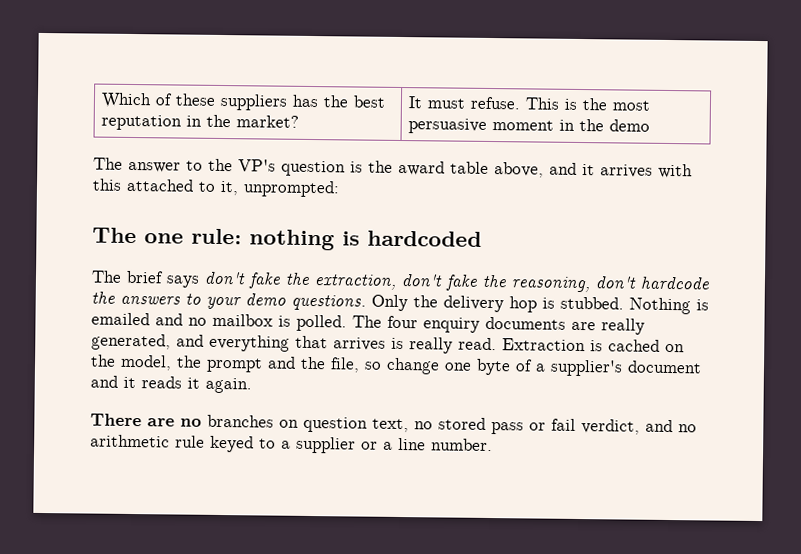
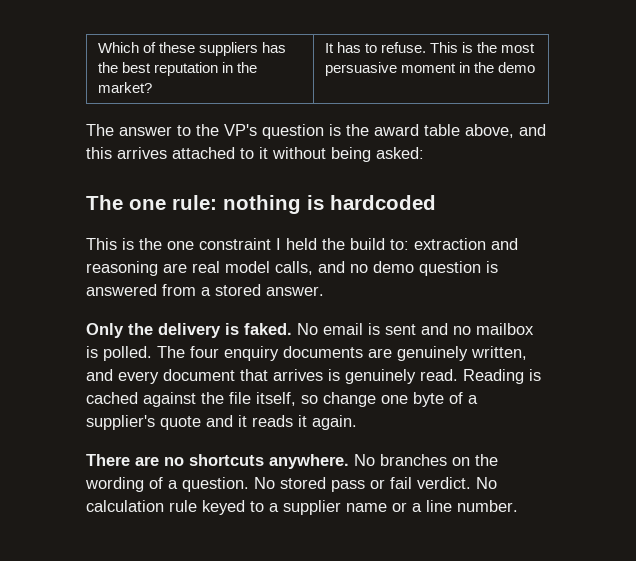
- Which of these suppliers has the best reputation in the market? | It must refuse. This is the most persuasive moment in the demo
+ Which of these suppliers has the best reputation in the market? | It has to refuse. This is the most persuasive moment in the demo
- The answer to the VP's question is the award table above, and it arrives with this attached to it, unprompted:
+ The answer to the VP's question is the award table above, and this arrives attached to it without being asked:
- The brief says don't fake the extraction, don't fake the reasoning, don't hardcode the answers to your demo questions. Only the delivery hop is stubbed. Nothing is emailed and no mailbox is polled.
+ This is the one constraint I held the build to: extraction and reasoning are real model calls, and no demo question is answered from a stored answer.
+ Only the delivery is faked. No email is sent and no mailbox is polled.
- The four enquiry documents are really generated, and everything that arrives is really read. Extraction is cached on the model, the prompt and the file, so change one byte of a supplier's document and it reads it again.
+ The four enquiry documents are genuinely written, and every document that arrives is genuinely read. Reading is cached against the file itself, so change one byte of a supplier's quote and it reads it again.
- There are no branches on question text, no stored pass or fail verdict, and no arithmetic rule keyed to a supplier or a line number.
+ There are no shortcuts anywhere. No branches on the wording of a question. No stored pass or fail verdict. No calculation rule keyed to a supplier name or a line number.

